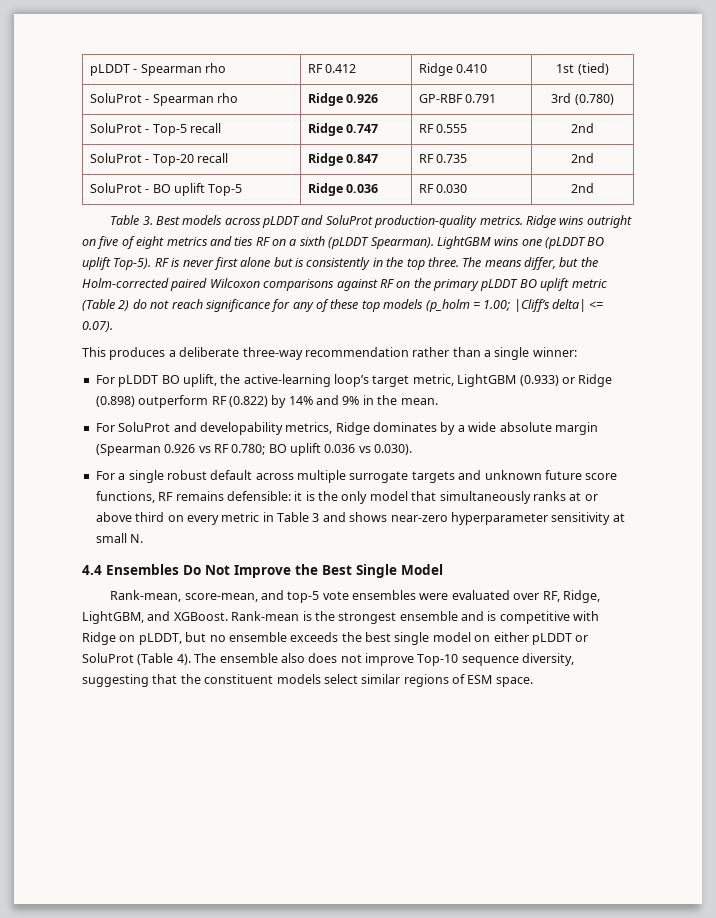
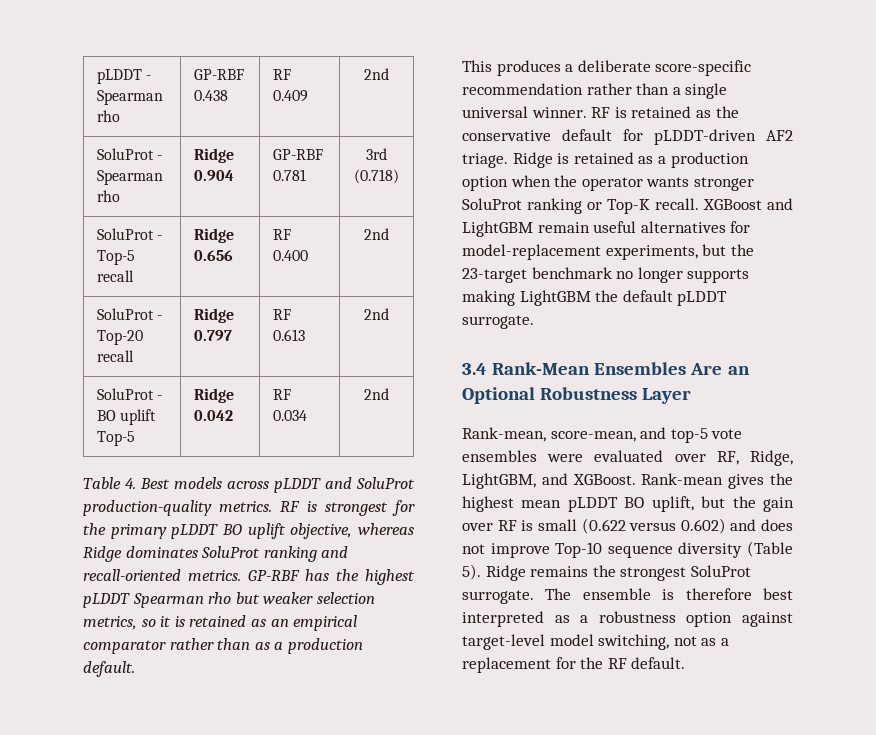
- pLDDT - Spearman rho | RF 0.412 | Ridge 0.410 | 1st (tied)
+ pLDDT - Spearman rho | GP-RBF 0.438 | RF 0.409 | 2nd
- SoluProt - Spearman rho | Ridge 0.926 | GP-RBF 0.791 | 3rd (0.780)
+ SoluProt - Spearman rho | Ridge 0.904 | GP-RBF 0.781 | 3rd (0.718)
- SoluProt - Top-5 recall | Ridge 0.747 | RF 0.555 | 2nd
+ SoluProt - Top-5 recall | Ridge 0.656 | RF 0.400 | 2nd
- SoluProt - Top-20 recall | Ridge 0.847 | RF 0.735 | 2nd
+ SoluProt - Top-20 recall | Ridge 0.797 | RF 0.613 | 2nd
- SoluProt - BO uplift Top-5 | Ridge 0.036 | RF 0.030 | 2nd
+ SoluProt - BO uplift Top-5 | Ridge 0.042 | RF 0.034 | 2nd
- Table 3. Best models across pLDDT and SoluProt production-quality metrics.
+ Table 4. Best models across pLDDT and SoluProt production-quality metrics.
- Ridge wins outright on five of eight metrics and ties RF on a sixth (pLDDT Spearman). LightGBM wins one (pLDDT BO uplift Top-5). RF is never first alone but is consistently in the top three. The means differ, but the Holm-corrected paired Wilcoxon comparisons against RF on the primary pLDDT BO uplift metric (Table 2) do not reach significance for any of these top models (p_holm = 1.00; |Cliff’s delta| <= 0.07).
+ RF is strongest for the primary pLDDT BO uplift objective, whereas Ridge dominates SoluProt ranking and recall-oriented metrics. GP-RBF has the highest pLDDT Spearman rho but weaker selection metrics, so it is retained as an empirical comparator rather than as a production default.
- This produces a deliberate three-way recommendation rather than a single winner:
- For pLDDT BO uplift, the active-learning loop’s target metric, LightGBM (0.933) or Ridge (0.898) outperform RF (0.822) by 14% and 9% in the mean.
- For SoluProt and developability metrics, Ridge dominates by a wide absolute margin (Spearman 0.926 vs RF 0.780; BO uplift 0.036 vs 0.030).
- For a single robust default across multiple surrogate targets and unknown future score functions, RF remains defensible: it is the only model that simultaneously ranks at or above third on every metric in Table 3 and shows near-zero hyperparameter sensitivity at small N.
- 4.4 Ensembles Do Not Improve the Best Single Model
+ This produces a deliberate score-specific recommendation rather than a single universal winner. RF is retained as the conservative default for pLDDT-driven AF2 triage. Ridge is retained as a production option when the operator wants stronger SoluProt ranking or Top-K recall. XGBoost and LightGBM remain useful alternatives for model-replacement experiments, but the 23-target benchmark no longer supports making LightGBM the default pLDDT surrogate.
+ 3.4 Rank-Mean Ensembles Are an Optional Robustness Layer
- Rank-mean is the strongest ensemble and is competitive with Ridge on pLDDT, but no ensemble exceeds the best single model on either pLDDT or SoluProt (Table 4). The ensemble also does not improve Top-10 sequence diversity, suggesting that the constituent models select similar regions of ESM space.
+ Rank-mean gives the highest mean pLDDT BO uplift, but the gain over RF is small (0.622 versus 0.602) and does not improve Top-10 sequence diversity (Table 5). Ridge remains the strongest SoluProt surrogate. The ensemble is therefore best interpreted as a robustness option against target-level model switching, not as a replacement for the RF default.

